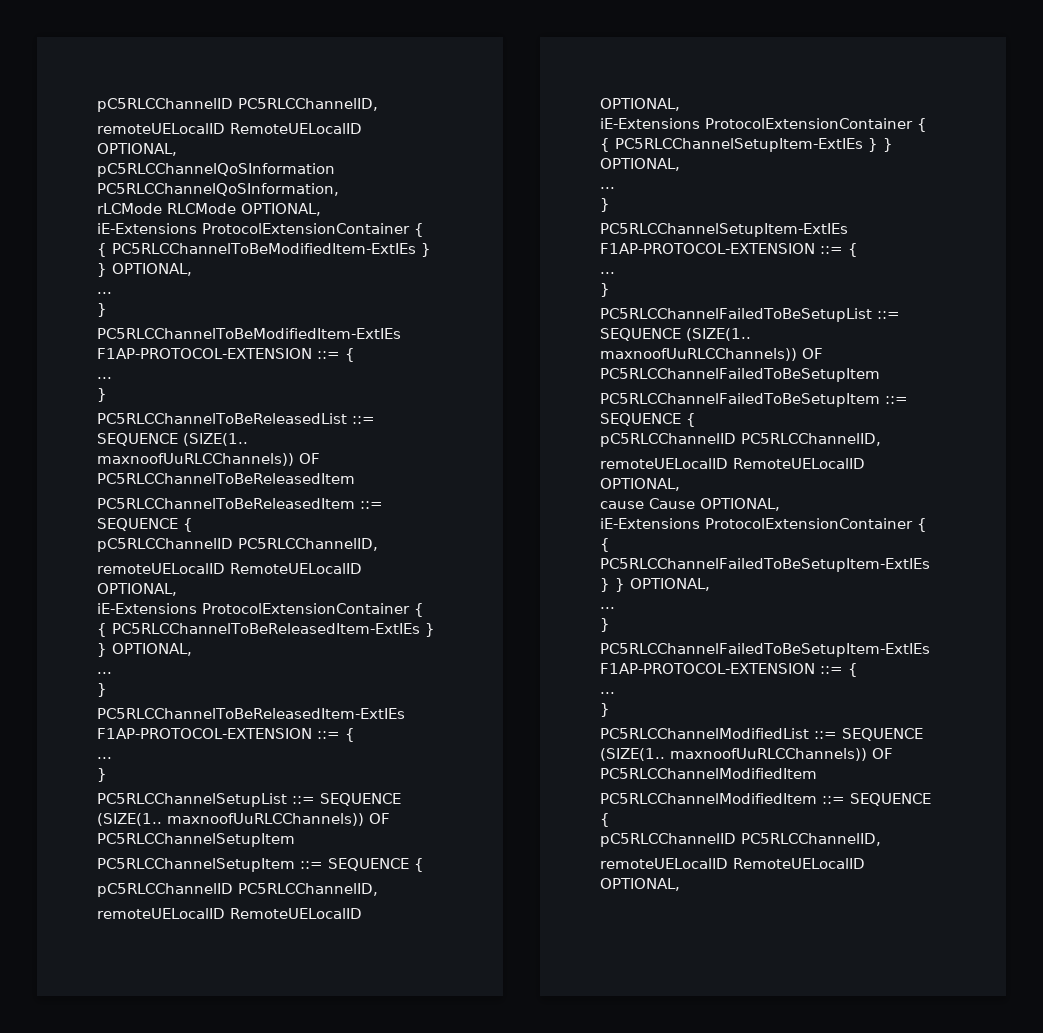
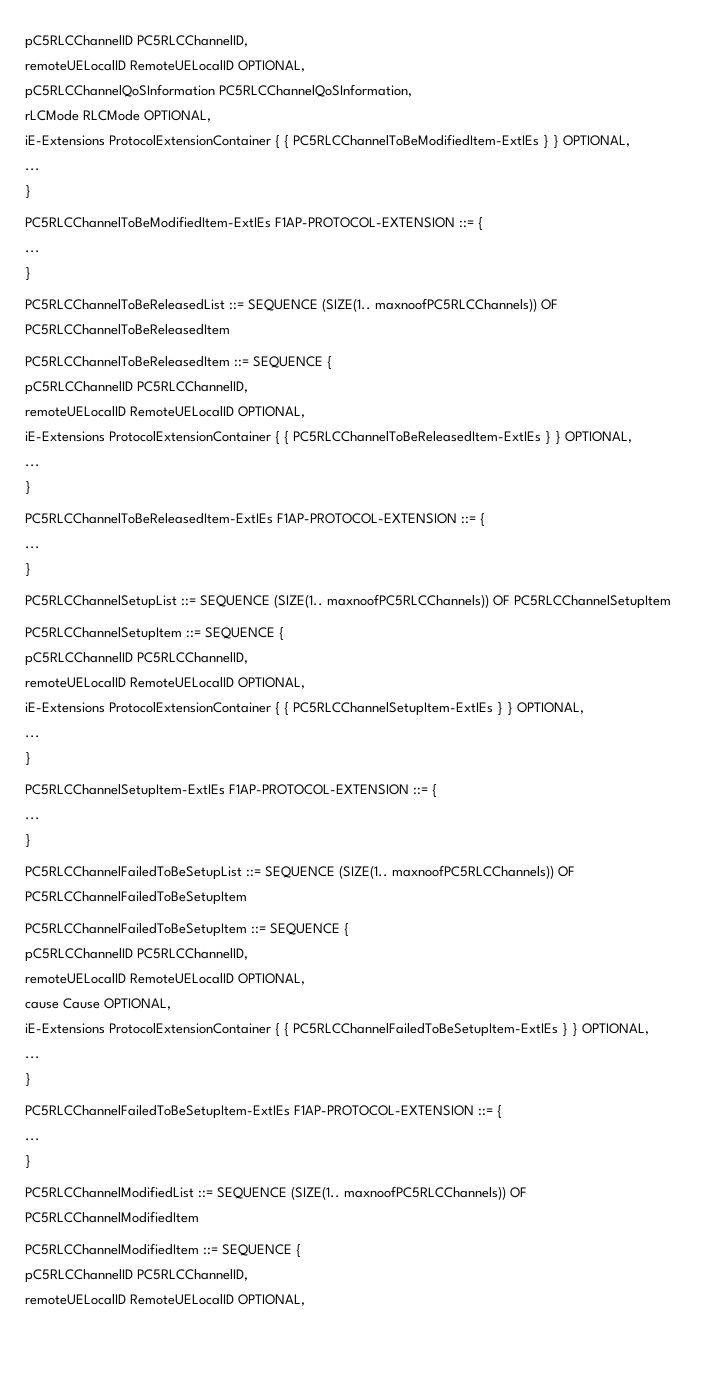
- PC5RLCChannelToBeReleasedList ::= SEQUENCE (SIZE(1.. maxnoofUuRLCChannels)) OF PC5RLCChannelToBeReleasedItem
+ PC5RLCChannelToBeReleasedList ::= SEQUENCE (SIZE(1.. maxnoofPC5RLCChannels)) OF PC5RLCChannelToBeReleasedItem
- PC5RLCChannelSetupList ::= SEQUENCE (SIZE(1.. maxnoofUuRLCChannels)) OF PC5RLCChannelSetupItem
+ PC5RLCChannelSetupList ::= SEQUENCE (SIZE(1.. maxnoofPC5RLCChannels)) OF PC5RLCChannelSetupItem
- PC5RLCChannelFailedToBeSetupList ::= SEQUENCE (SIZE(1.. maxnoofUuRLCChannels)) OF PC5RLCChannelFailedToBeSetupItem
+ PC5RLCChannelFailedToBeSetupList ::= SEQUENCE (SIZE(1.. maxnoofPC5RLCChannels)) OF PC5RLCChannelFailedToBeSetupItem
- PC5RLCChannelModifiedList ::= SEQUENCE (SIZE(1.. maxnoofUuRLCChannels)) OF PC5RLCChannelModifiedItem
+ PC5RLCChannelModifiedList ::= SEQUENCE (SIZE(1.. maxnoofPC5RLCChannels)) OF PC5RLCChannelModifiedItem

